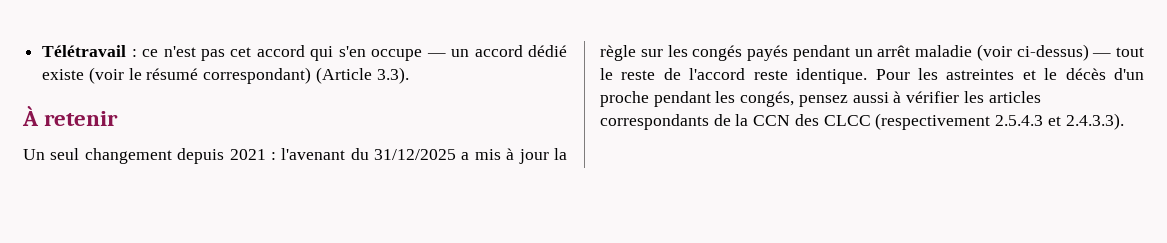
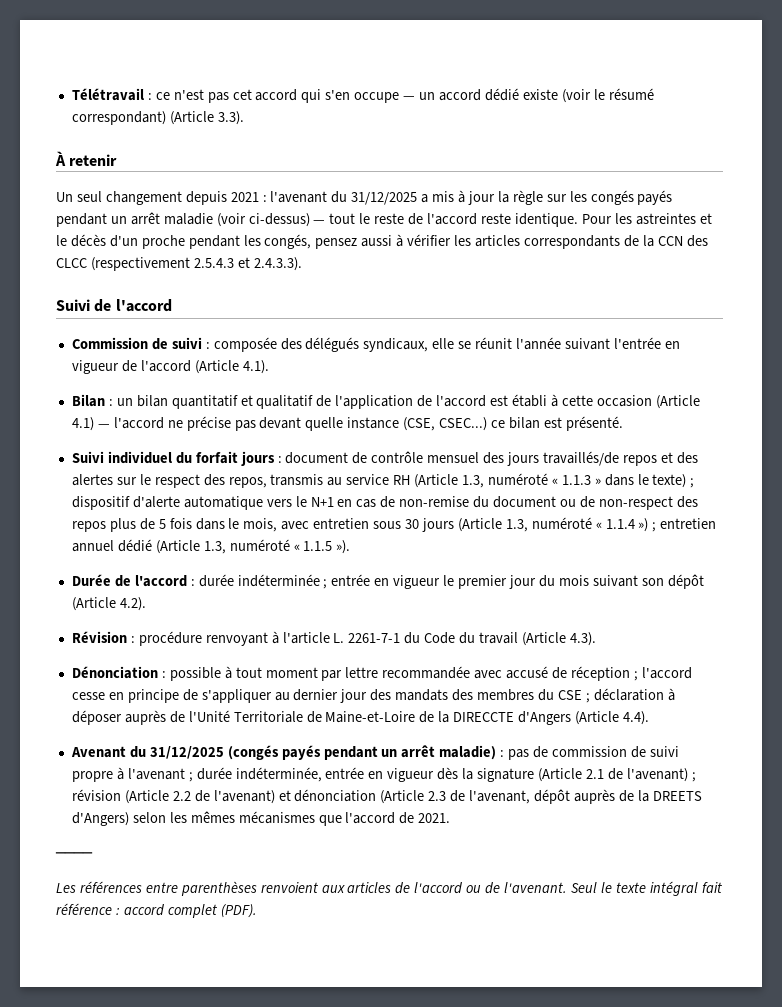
+ Suivi de l'accord
+ Commission de suivi : composée des délégués syndicaux, elle se réunit l'année suivant l'entrée en vigueur de l'accord (Article 4.1).
+ Bilan : un bilan quantitatif et qualitatif de l'application de l'accord est établi à cette occasion (Article 4.1) — l'accord ne précise pas devant quelle instance (CSE, CSEC...) ce bilan est présenté.
+ Suivi individuel du forfait jours : document de contrôle mensuel des jours travaillés/de repos et des alertes sur le respect des repos, transmis au service RH (Article 1.3, numéroté « 1.1.3 » dans le texte) ; dispositif d'alerte automatique vers le N+1 en cas de non-remise du document ou de non-respect des repos plus de 5 fois dans le mois, avec entretien sous 30 jours (Article 1.3, numéroté « 1.1.4 ») ; entretien annuel dédié (Article 1.3, numéroté « 1.1.5 »).
+ Durée de l'accord : durée indéterminée ; entrée en vigueur le premier jour du mois suivant son dépôt (Article 4.2).
+ Révision : procédure renvoyant à l'article L. 2261-7-1 du Code du travail (Article 4.3).
+ Dénonciation : possible à tout moment par lettre recommandée avec accusé de réception ; l'accord cesse en principe de s'appliquer au dernier jour des mandats des membres du CSE ; déclaration à déposer auprès de l'Unité Territoriale de Maine-et-Loire de la DIRECCTE d'Angers (Article 4.4).
+ Avenant du 31/12/2025 (congés payés pendant un arrêt maladie) : pas de commission de suivi propre à l'avenant ; durée indéterminée, entrée en vigueur dès la signature (Article 2.1 de l'avenant) ; révision (Article 2.2 de l'avenant) et dénonciation (Article 2.3 de l'avenant, dépôt auprès de la DREETS d'Angers) selon les mêmes mécanismes que l'accord de 2021.
+ ────
+ Les références entre parenthèses renvoient aux articles de l'accord ou de l'avenant. Seul le texte intégral fait référence : accord complet (PDF).

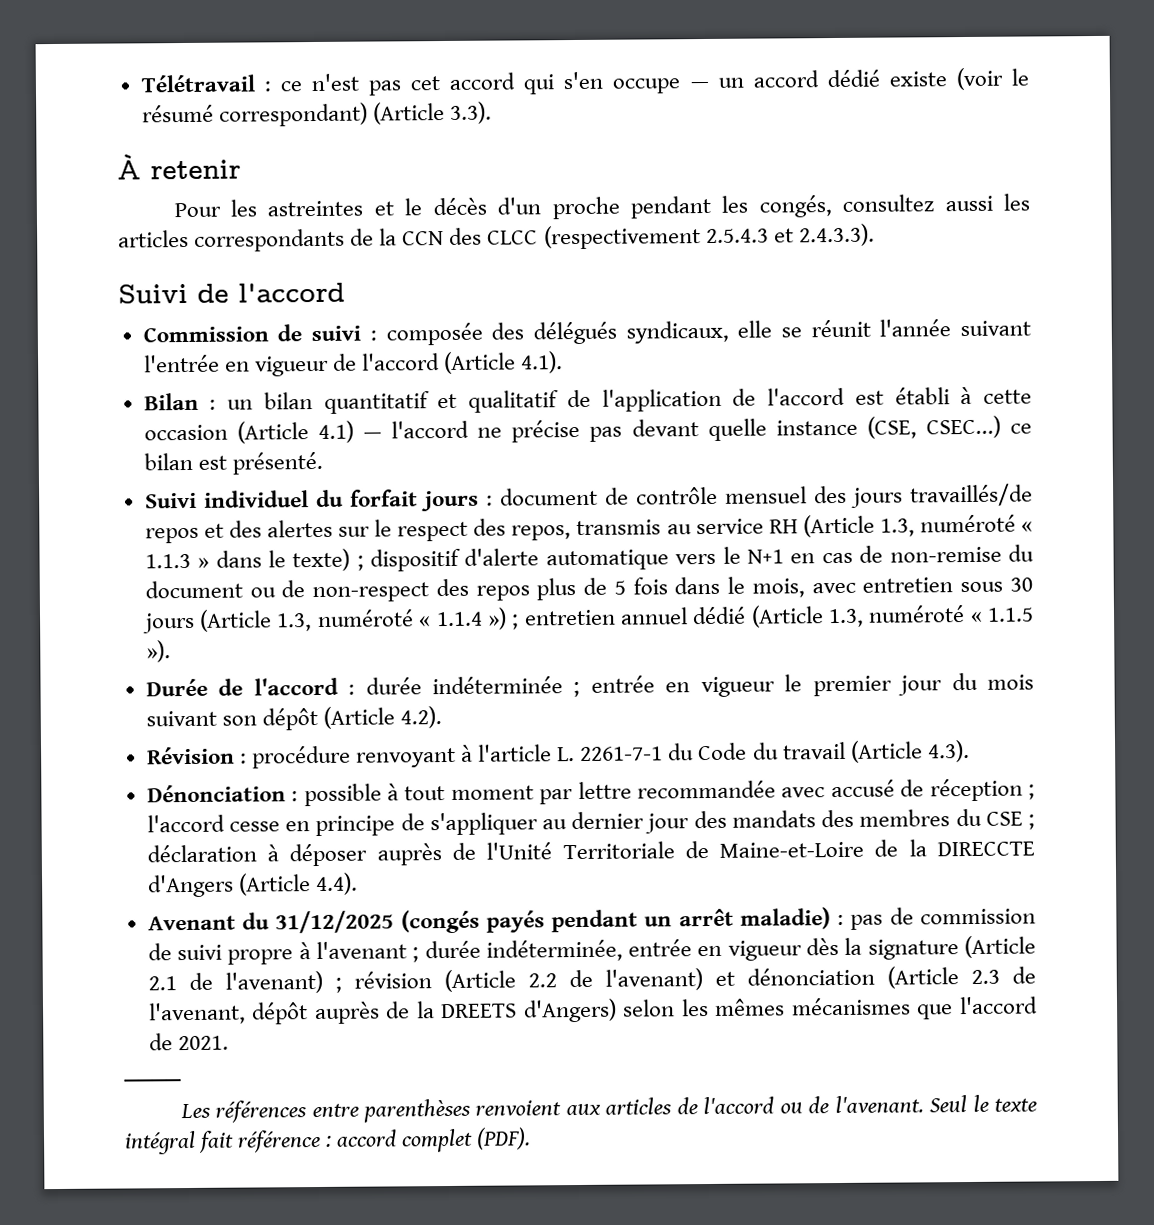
- Un seul changement depuis 2021 : l'avenant du 31/12/2025 a mis à jour la règle sur les congés payés pendant un arrêt maladie (voir ci-dessus) — tout le reste de l'accord reste identique. Pour les astreintes et le décès d'un proche pendant les congés, pensez aussi à vérifier les articles correspondants de la CCN des CLCC (respectivement 2.5.4.3 et 2.4.3.3).
+ Pour les astreintes et le décès d'un proche pendant les congés, consultez aussi les articles correspondants de la CCN des CLCC (respectivement 2.5.4.3 et 2.4.3.3).

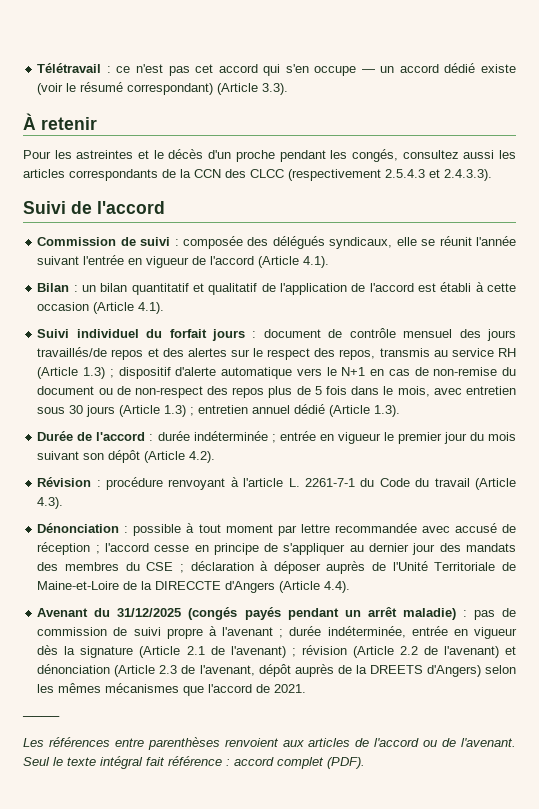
- Bilan : un bilan quantitatif et qualitatif de l'application de l'accord est établi à cette occasion (Article 4.1) — l'accord ne précise pas devant quelle instance (CSE, CSEC...) ce bilan est présenté.
+ Bilan : un bilan quantitatif et qualitatif de l'application de l'accord est établi à cette occasion (Article 4.1).
- document de contrôle mensuel des jours travaillés/de repos et des alertes sur le respect des repos, transmis au service RH (Article 1.3, numéroté « 1.1.3 » dans le texte) ;
+ document de contrôle mensuel des jours travaillés/de repos et des alertes sur le respect des repos, transmis au service RH (Article 1.3) ;
- dispositif d'alerte automatique vers le N+1 en cas de non-remise du document ou de non-respect des repos plus de 5 fois dans le mois, avec entretien sous 30 jours (Article 1.3, numéroté « 1.1.4 ») ;
+ dispositif d'alerte automatique vers le N+1 en cas de non-remise du document ou de non-respect des repos plus de 5 fois dans le mois, avec entretien sous 30 jours (Article 1.3) ;
- entretien annuel dédié (Article 1.3, numéroté « 1.1.5 »).
+ entretien annuel dédié (Article 1.3).

